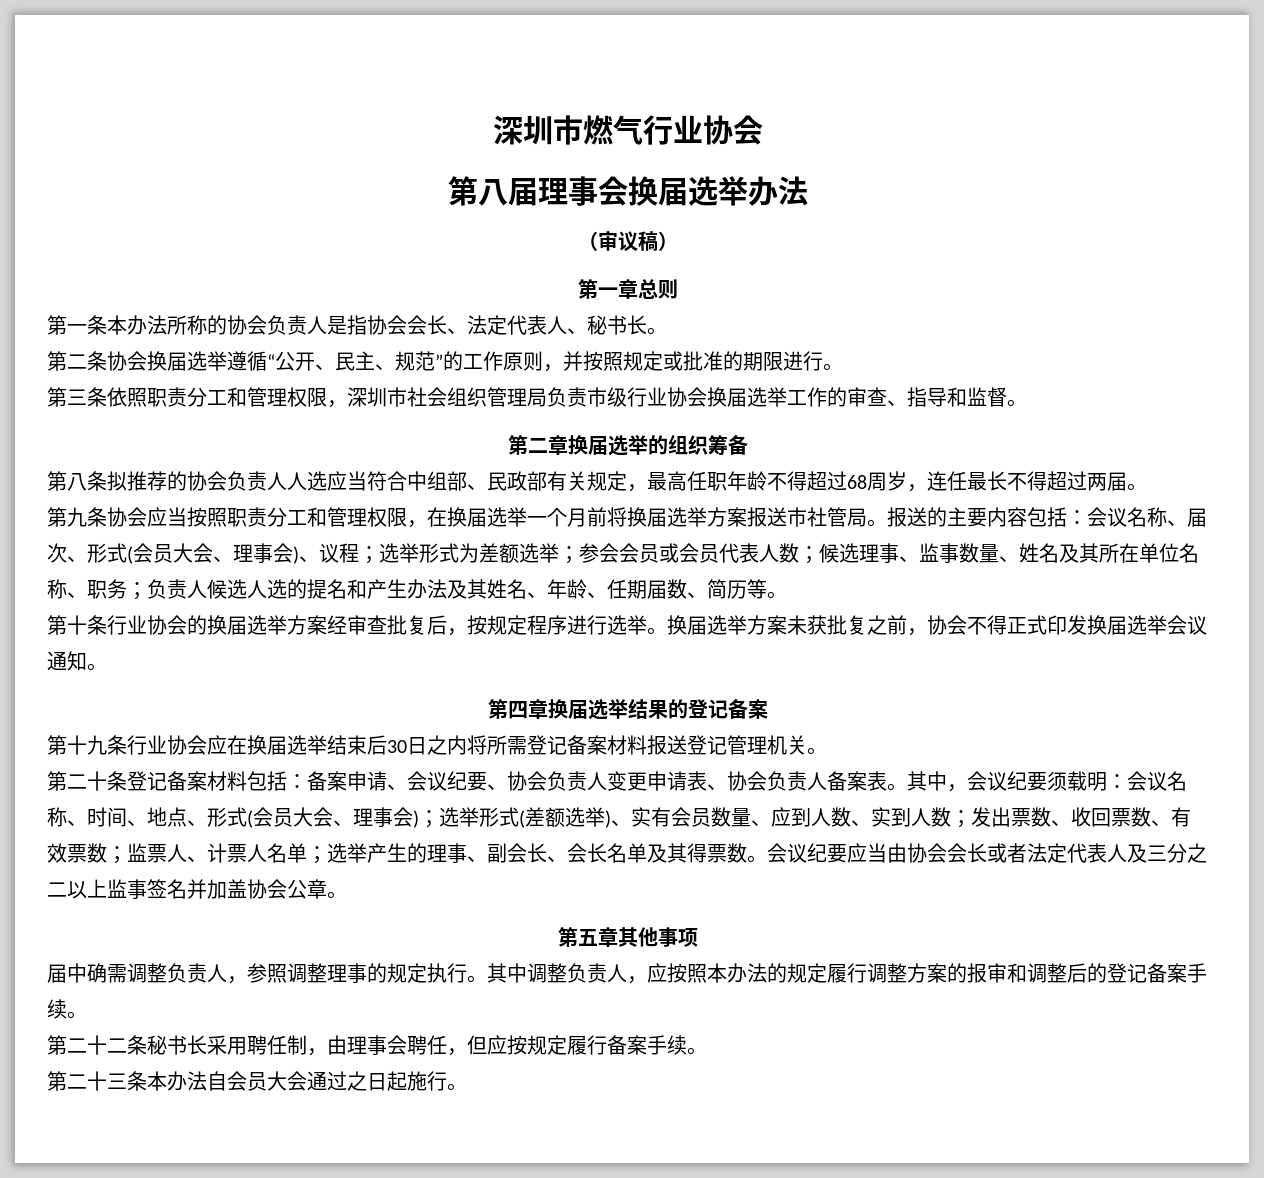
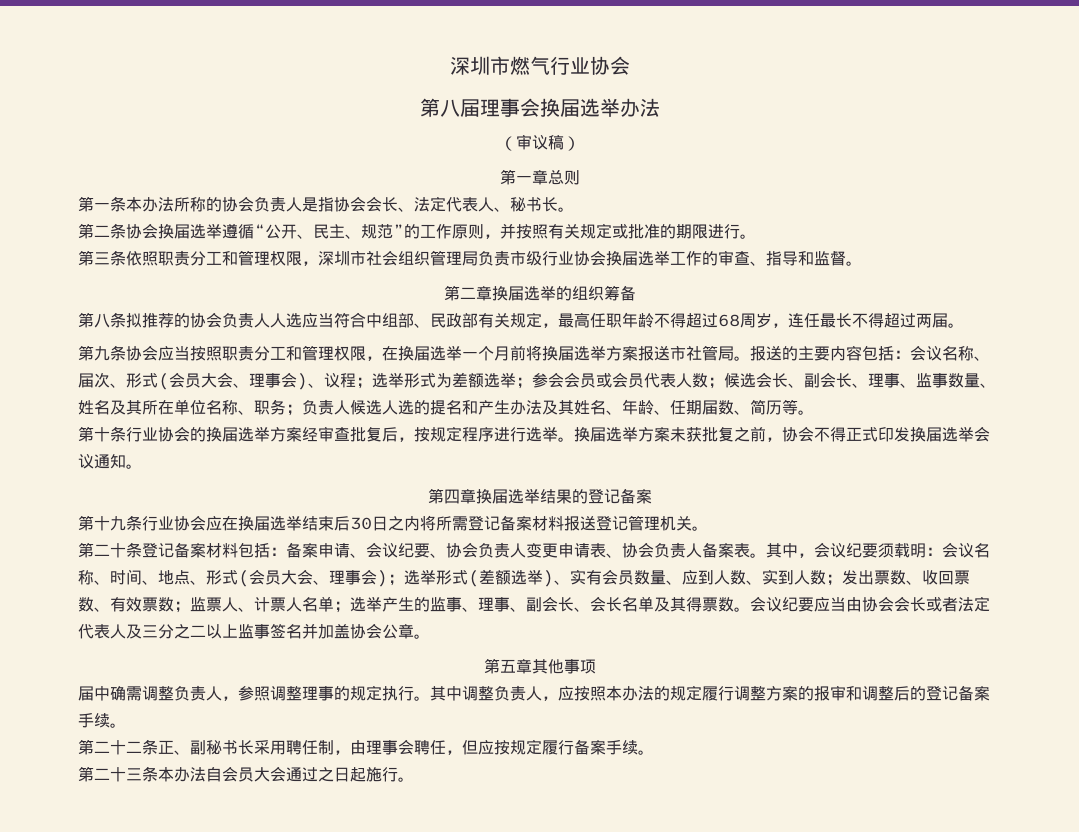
- 第二条协会换届选举遵循“公开、民主、规范”的工作原则，并按照规定或批准的期限进行。
+ 第二条协会换届选举遵循“公开、民主、规范”的工作原则，并按照有关规定或批准的期限进行。
- 报送的主要内容包括：会议名称、届次、形式(会员大会、理事会)、议程；选举形式为差额选举；参会会员或会员代表人数；候选理事、监事数量、姓名及其所在单位名称、职务；负责人候选人选的提名和产生办法及其姓名、年龄、任期届数、简历等。
+ 报送的主要内容包括：会议名称、届次、形式(会员大会、理事会)、议程；选举形式为差额选举；参会会员或会员代表人数；候选会长、副会长、理事、监事数量、姓名及其所在单位名称、职务；负责人候选人选的提名和产生办法及其姓名、年龄、任期届数、简历等。
- 其中，会议纪要须载明：会议名称、时间、地点、形式(会员大会、理事会)；选举形式(差额选举)、实有会员数量、应到人数、实到人数；发出票数、收回票数、有效票数；监票人、计票人名单；选举产生的理事、副会长、会长名单及其得票数。
+ 其中，会议纪要须载明：会议名称、时间、地点、形式(会员大会、理事会)；选举形式(差额选举)、实有会员数量、应到人数、实到人数；发出票数、收回票数、有效票数；监票人、计票人名单；选举产生的监事、理事、副会长、会长名单及其得票数。
- 第二十二条秘书长采用聘任制，由理事会聘任，但应按规定履行备案手续。
+ 第二十二条正、副秘书长采用聘任制，由理事会聘任，但应按规定履行备案手续。

